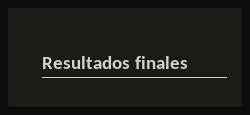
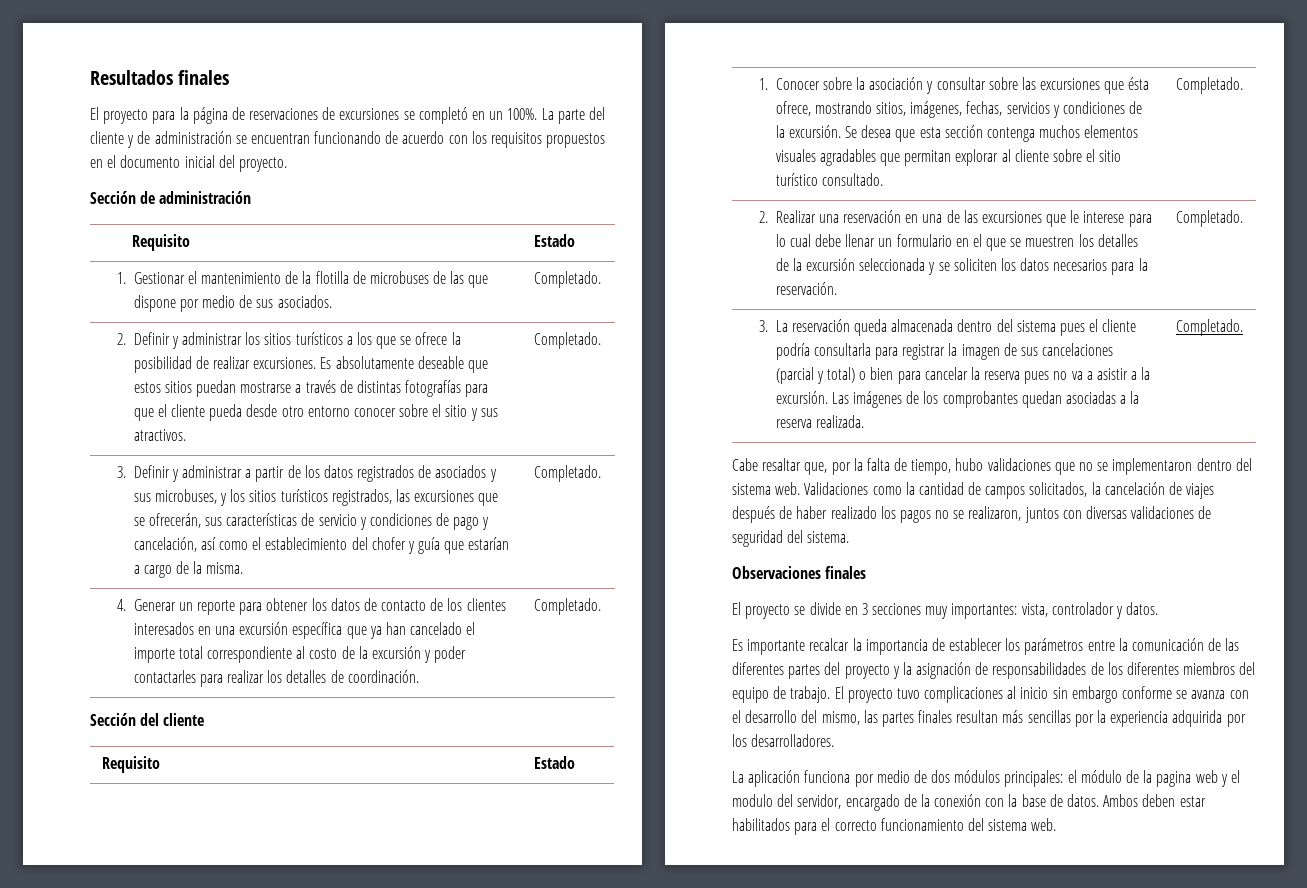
+ El proyecto para la página de reservaciones de excursiones se completó en un 100%. La parte del cliente y de administración se encuentran funcionando de acuerdo con los requisitos propuestos en el documento inicial del proyecto.
+ Sección de administración
+ Requisito | Estado
+ 1. Gestionar el mantenimiento de la flotilla de microbuses de las que dispone por medio de sus asociados. | Completado.
+ 2. Definir y administrar los sitios turísticos a los que se ofrece la posibilidad de realizar excursiones. Es absolutamente deseable que estos sitios puedan mostrarse a través de distintas fotografías para que el cliente pueda desde otro entorno conocer sobre el sitio y sus atractivos. | Completado.
+ 3. Definir y administrar a partir de los datos registrados de asociados y sus microbuses, y los sitios turísticos registrados, las excursiones que se ofrecerán, sus características de servicio y condiciones de pago y cancelación, así como el establecimiento del chofer y guía que estarían a cargo de la misma. | Completado.
+ 4. Generar un reporte para obtener los datos de contacto de los clientes interesados en una excursión específica que ya han cancelado el importe total correspondiente al costo de la excursión y poder contactarles para realizar los detalles de coordinación. | Completado.
+ Sección del cliente
+ Requisito | Estado
+ 1. Conocer sobre la asociación y consultar sobre las excursiones que ésta ofrece, mostrando sitios, imágenes, fechas, servicios y condiciones de la excursión. Se desea que esta sección contenga muchos elementos visuales agradables que permitan explorar al cliente sobre el sitio turístico consultado. | Completado.
+ 2. Realizar una reservación en una de las excursiones que le interese para lo cual debe llenar un formulario en el que se muestren los detalles de la excursión seleccionada y se soliciten los datos necesarios para la reservación. | Completado.
+ 3. La reservación queda almacenada dentro del sistema pues el cliente podría consultarla para registrar la imagen de sus cancelaciones (parcial y total) o bien para cancelar la reserva pues no va a asistir a la excursión. Las imágenes de los comprobantes quedan asociadas a la reserva realizada. | Completado.
+ Cabe resaltar que, por la falta de tiempo, hubo validaciones que no se implementaron dentro del sistema web. Validaciones como la cantidad de campos solicitados, la cancelación de viajes después de haber realizado los pagos no se realizaron, juntos con diversas validaciones de seguridad del sistema.
+ Observaciones finales
+ El proyecto se divide en 3 secciones muy importantes: vista, controlador y datos.
+ Es importante recalcar la importancia de establecer los parámetros entre la comunicación de las diferentes partes del proyecto y la asignación de responsabilidades de los diferentes miembros del equipo de trabajo. El proyecto tuvo complicaciones al inicio sin embargo conforme se avanza con el desarrollo del mismo, las partes finales resultan más sencillas por la experiencia adquirida por los desarrolladores.
+ La aplicación funciona por medio de dos módulos principales: el módulo de la pagina web y el modulo del servidor, encargado de la conexión con la base de datos. Ambos deben estar habilitados para el correcto funcionamiento del sistema web.

